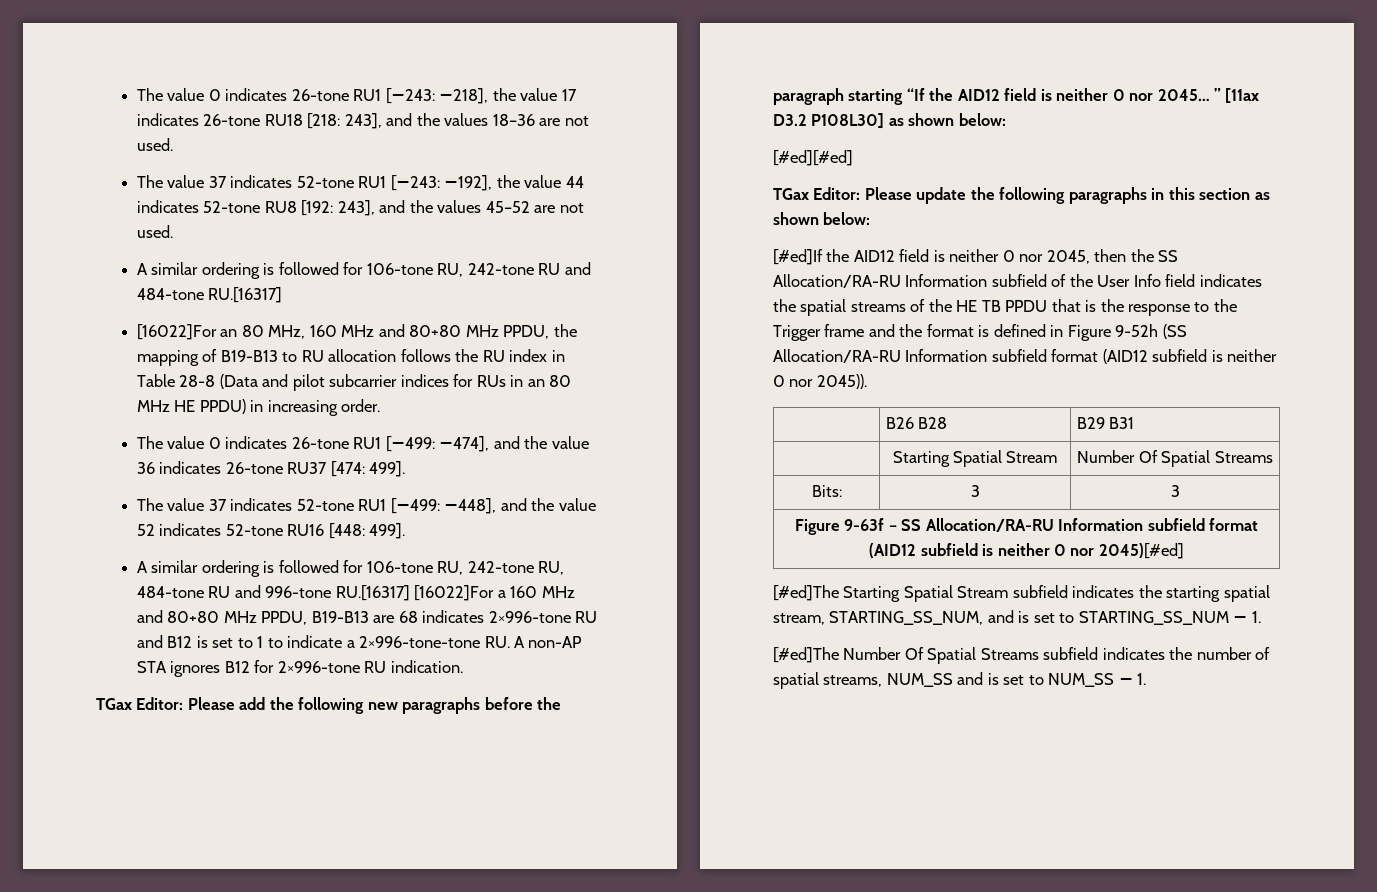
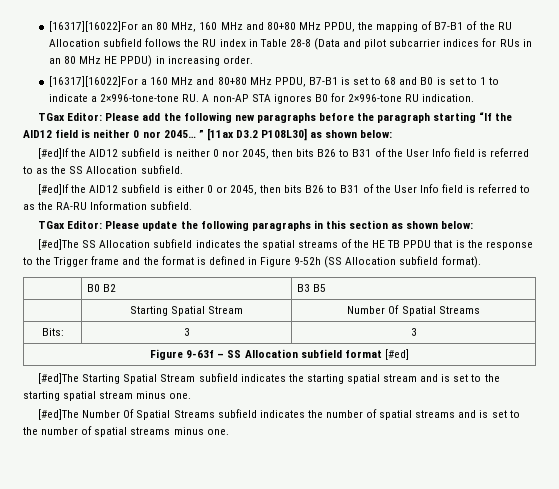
- The value 0 indicates 26-tone RU1 [−243: −218], the value 17 indicates 26-tone RU18 [218: 243], and the values 18–36 are not used.
- The value 37 indicates 52-tone RU1 [−243: −192], the value 44 indicates 52-tone RU8 [192: 243], and the values 45–52 are not used.
- A similar ordering is followed for 106-tone RU, 242-tone RU and 484-tone RU.[16317]
- [16022]For an 80 MHz, 160 MHz and 80+80 MHz PPDU, the mapping of B19-B13 to RU allocation follows the RU index in Table 28-8 (Data and pilot subcarrier indices for RUs in an 80 MHz HE PPDU) in increasing order.
+ [16317][16022]For an 80 MHz, 160 MHz and 80+80 MHz PPDU, the mapping of B7-B1 of the RU Allocation subfield follows the RU index in Table 28-8 (Data and pilot subcarrier indices for RUs in an 80 MHz HE PPDU) in increasing order.
- The value 0 indicates 26-tone RU1 [−499: −474], and the value 36 indicates 26-tone RU37 [474: 499].
- The value 37 indicates 52-tone RU1 [−499: −448], and the value 52 indicates 52-tone RU16 [448: 499].
- A similar ordering is followed for 106-tone RU, 242-tone RU, 484-tone RU and 996-tone RU.[16317] [16022]For a 160 MHz and 80+80 MHz PPDU, B19-B13 are 68 indicates 2×996-tone RU and B12 is set to 1 to indicate a 2×996-tone-tone RU. A non-AP STA ignores B12 for 2×996-tone RU indication.
+ [16317][16022]For a 160 MHz and 80+80 MHz PPDU, B7-B1 is set to 68 and B0 is set to 1 to indicate a 2×996-tone-tone RU. A non-AP STA ignores B0 for 2×996-tone RU indication.
- [#ed][#ed]
+ [#ed]If the AID12 subfield is neither 0 nor 2045, then bits B26 to B31 of the User Info field is referred to as the SS Allocation subfield.
+ [#ed]If the AID12 subfield is either 0 or 2045, then bits B26 to B31 of the User Info field is referred to as the RA-RU Information subfield.
- [#ed]If the AID12 field is neither 0 nor 2045, then the SS Allocation/RA-RU Information subfield of the User Info field indicates the spatial streams of the HE TB PPDU that is the response to the Trigger frame and the format is defined in Figure 9-52h (SS Allocation/RA-RU Information subfield format (AID12 subfield is neither 0 nor 2045)).
- | B26 B28 | B29 B31
+ [#ed]The SS Allocation subfield indicates the spatial streams of the HE TB PPDU that is the response to the Trigger frame and the format is defined in Figure 9-52h (SS Allocation subfield format).
+ | B0 B2 | B3 B5
- Figure 9-63f – SS Allocation/RA-RU Information subfield format (AID12 subfield is neither 0 nor 2045)[#ed]
+ Figure 9-63f – SS Allocation subfield format [#ed]
- [#ed]The Starting Spatial Stream subfield indicates the starting spatial stream, STARTING_SS_NUM, and is set to STARTING_SS_NUM − 1.
+ [#ed]The Starting Spatial Stream subfield indicates the starting spatial stream and is set to the starting spatial stream minus one.
- [#ed]The Number Of Spatial Streams subfield indicates the number of spatial streams, NUM_SS and is set to NUM_SS − 1.
+ [#ed]The Number Of Spatial Streams subfield indicates the number of spatial streams and is set to the number of spatial streams minus one.

